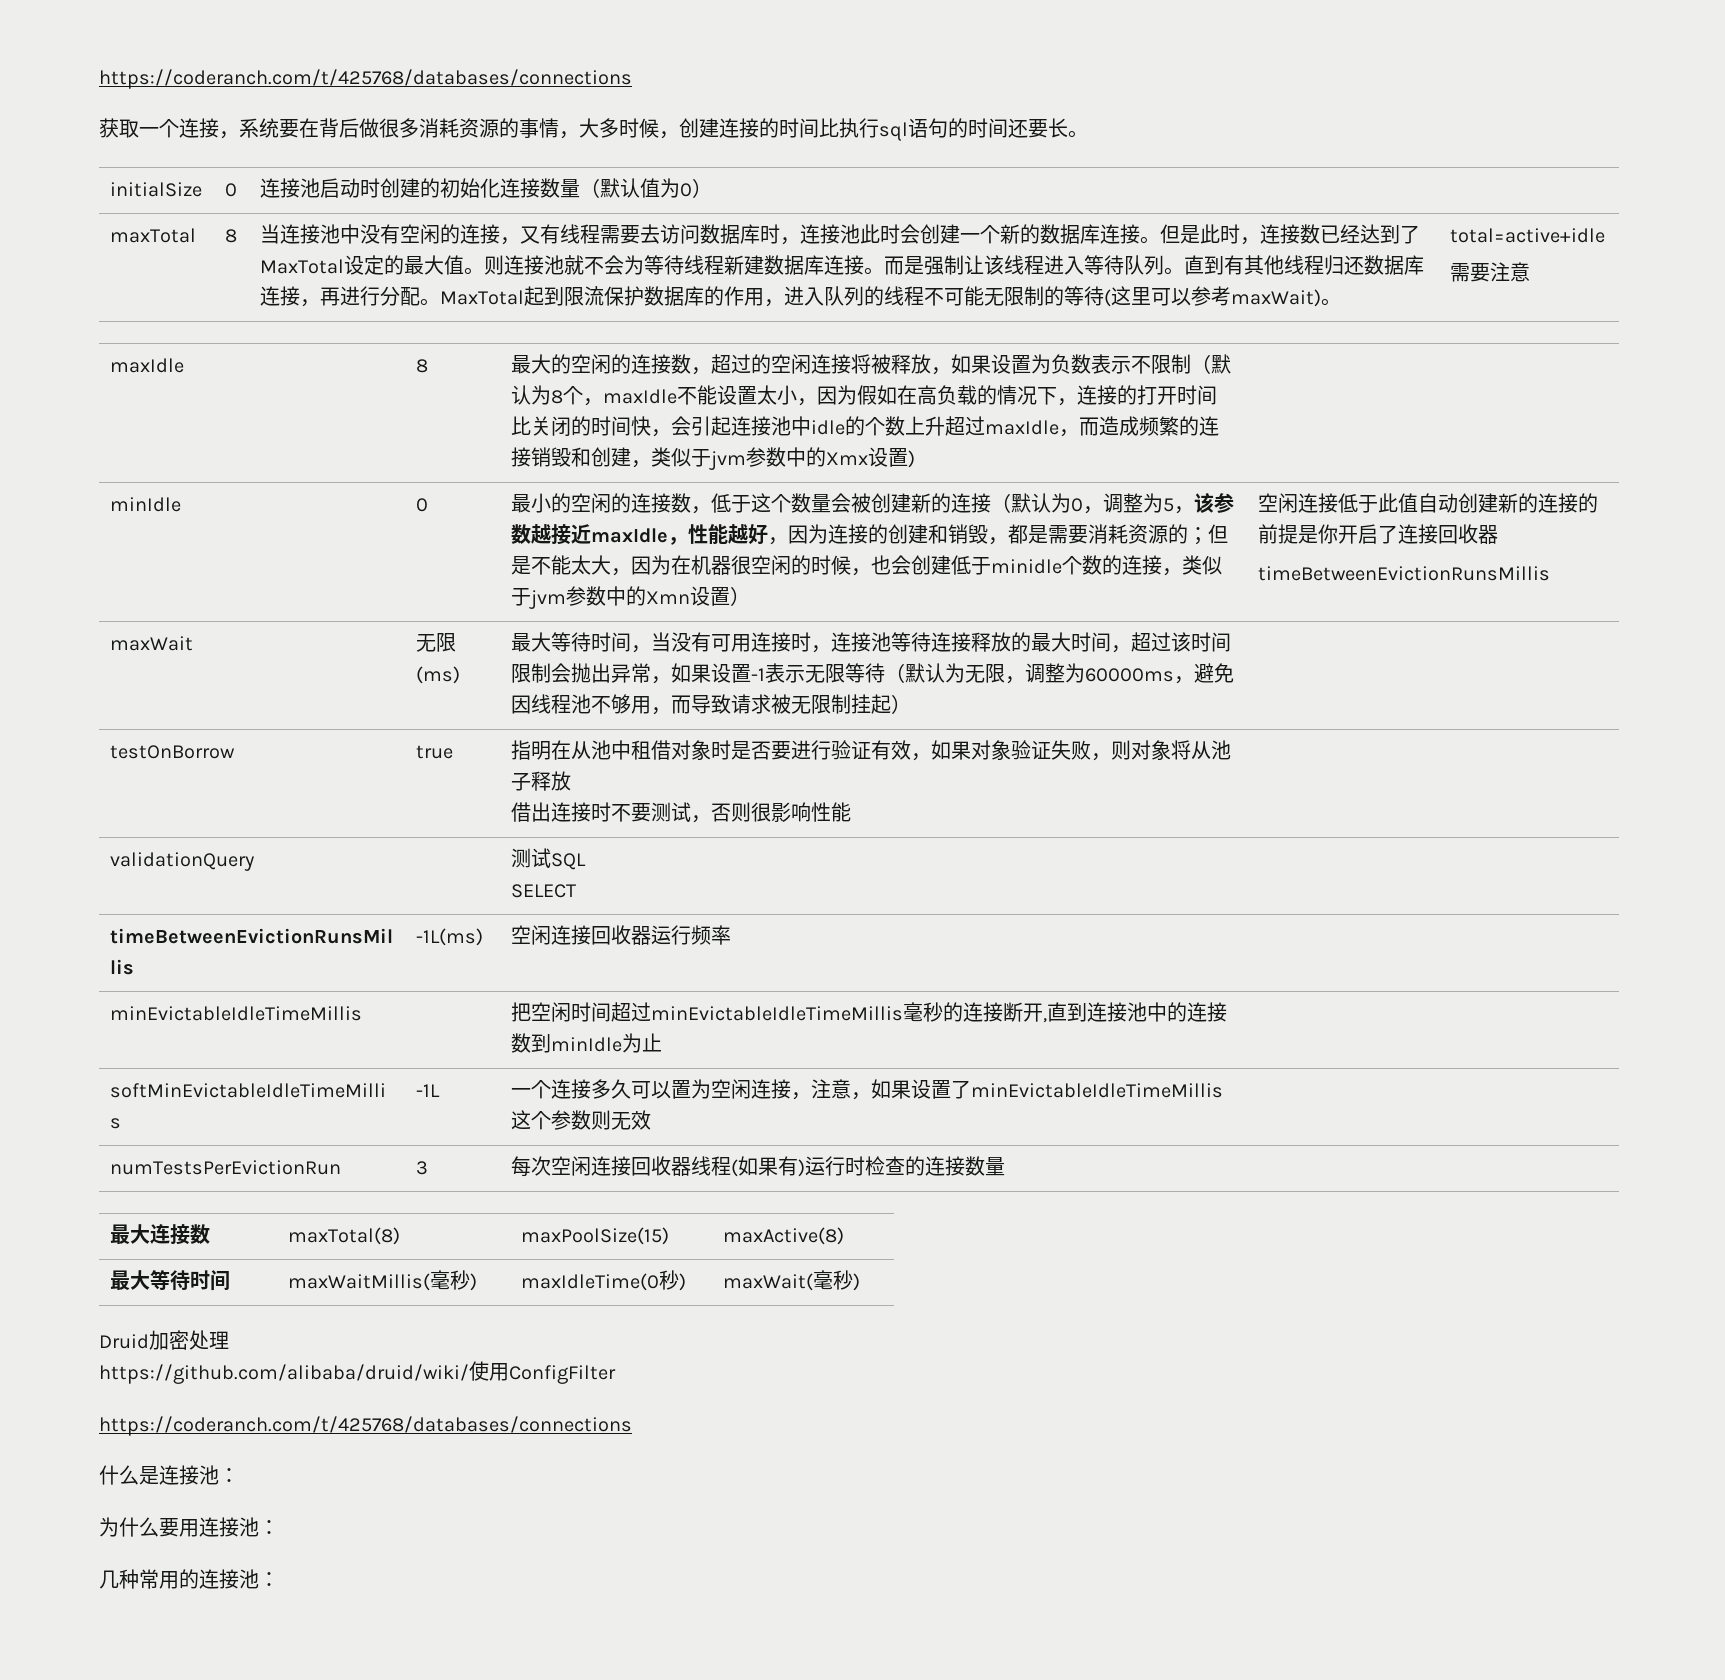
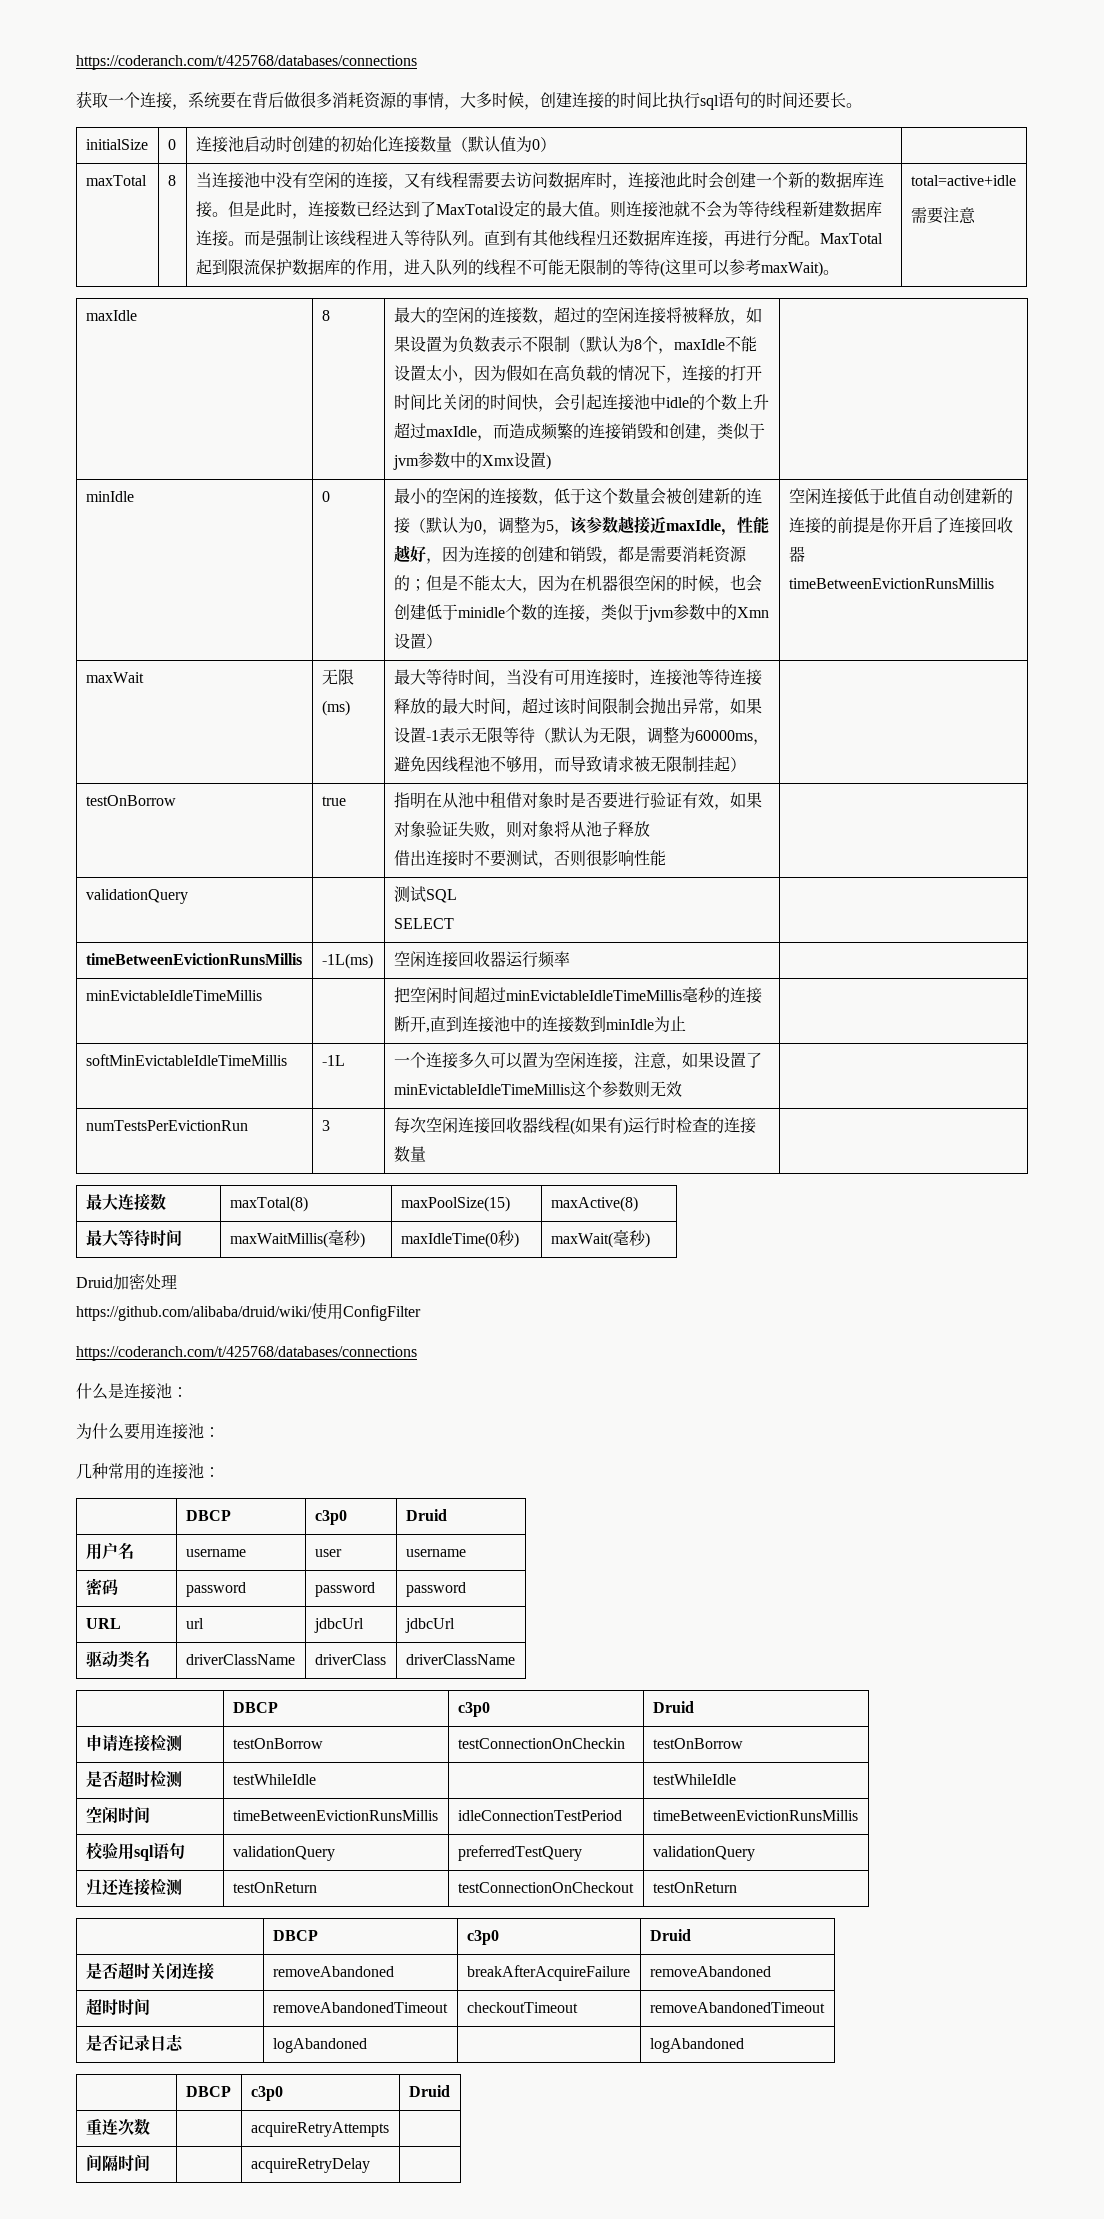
  几种常用的连接池：
+ | DBCP | c3p0 | Druid
+ 用户名 | username | user | username
+ 密码 | password | password | password
+ URL | url | jdbcUrl | jdbcUrl
+ 驱动类名 | driverClassName | driverClass | driverClassName
+ | DBCP | c3p0 | Druid
+ 申请连接检测 | testOnBorrow | testConnectionOnCheckin | testOnBorrow
+ 是否超时检测 | testWhileIdle | | testWhileIdle
+ 空闲时间 | timeBetweenEvictionRunsMillis | idleConnectionTestPeriod | timeBetweenEvictionRunsMillis
+ 校验用sql语句 | validationQuery | preferredTestQuery | validationQuery
+ 归还连接检测 | testOnReturn | testConnectionOnCheckout | testOnReturn
+ | DBCP | c3p0 | Druid
+ 是否超时关闭连接 | removeAbandoned | breakAfterAcquireFailure | removeAbandoned
+ 超时时间 | removeAbandonedTimeout | checkoutTimeout | removeAbandonedTimeout
+ 是否记录日志 | logAbandoned | | logAbandoned
+ | DBCP | c3p0 | Druid
+ 重连次数 | | acquireRetryAttempts |
+ 间隔时间 | | acquireRetryDelay |

